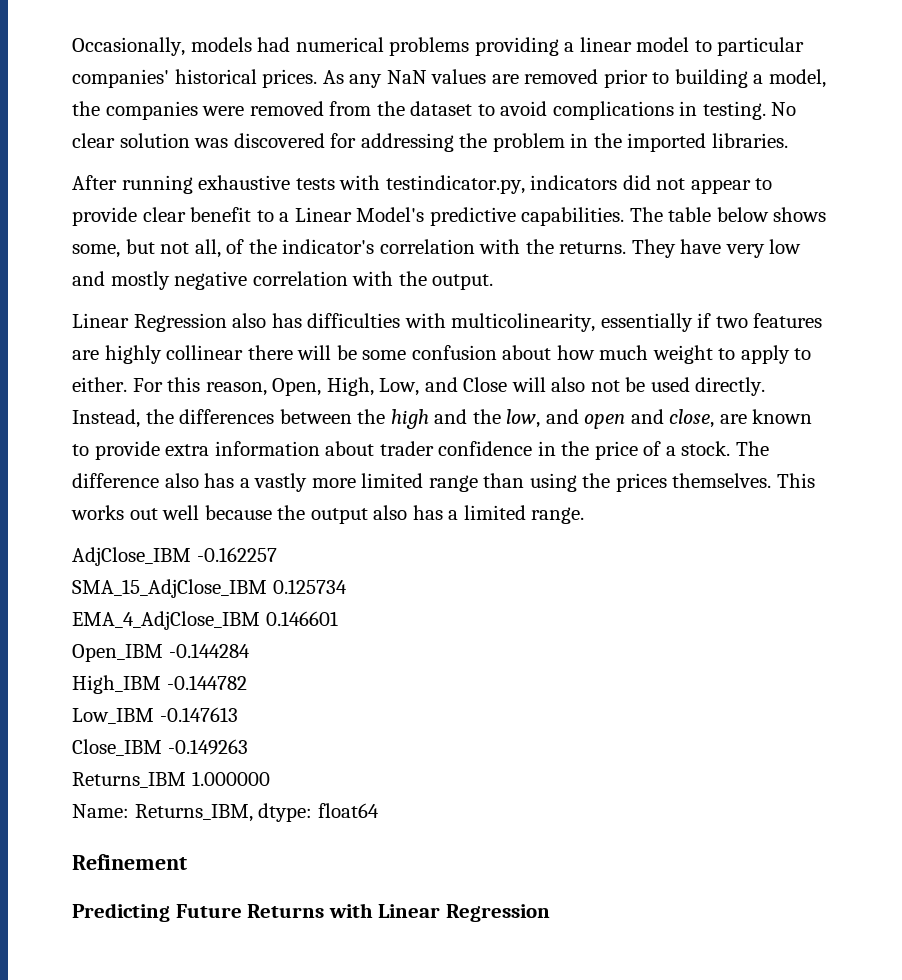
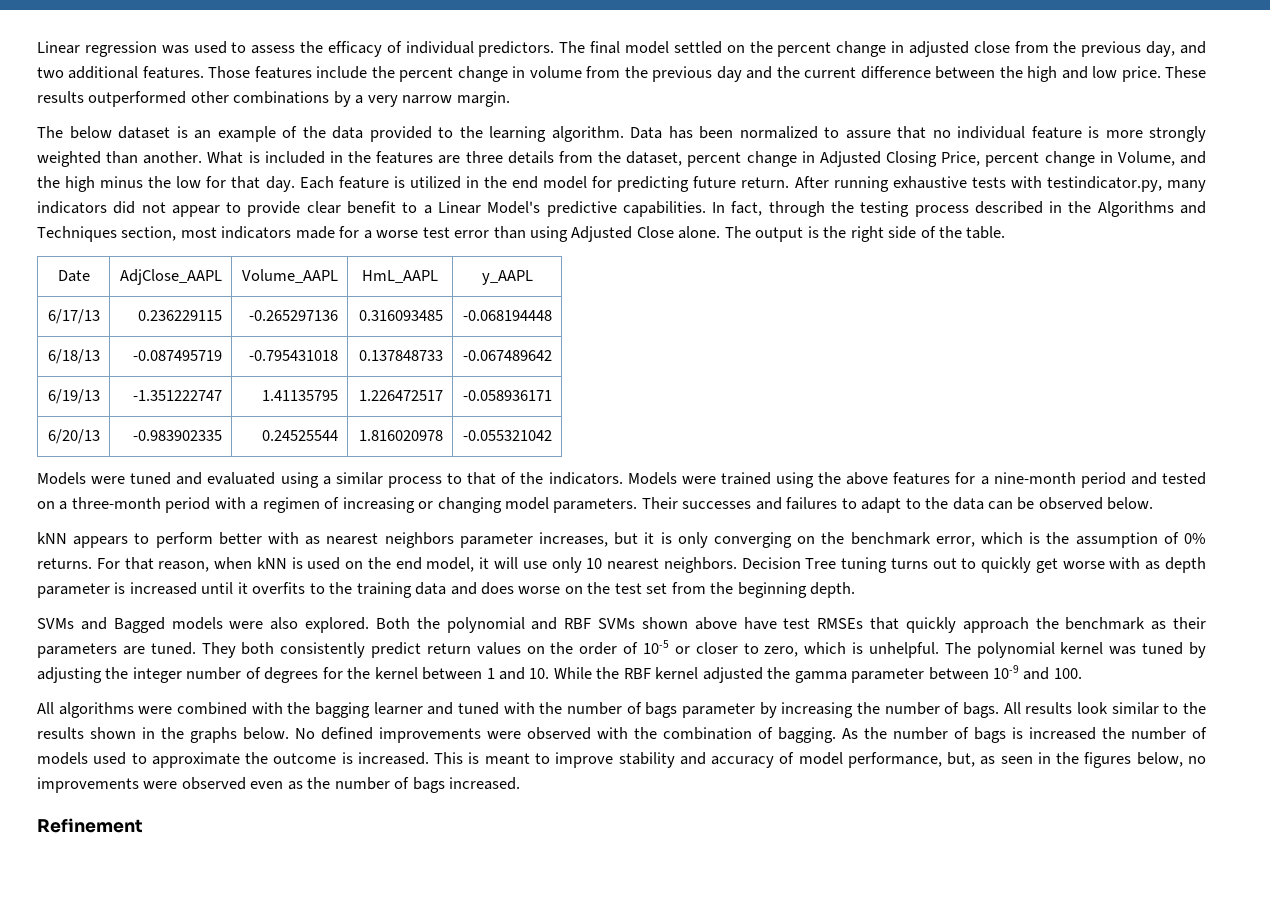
- Occasionally, models had numerical problems providing a linear model to particular companies' historical prices. As any NaN values are removed prior to building a model, the companies were removed from the dataset to avoid complications in testing. No clear solution was discovered for addressing the problem in the imported libraries.
- After running exhaustive tests with testindicator.py, indicators did not appear to provide clear benefit to a Linear Model's predictive capabilities.
+ Linear regression was used to assess the efficacy of individual predictors. The final model settled on the percent change in adjusted close from the previous day, and two additional features. Those features include the percent change in volume from the previous day and the current difference between the high and low price. These results outperformed other combinations by a very narrow margin.
+ The below dataset is an example of the data provided to the learning algorithm. Data has been normalized to assure that no individual feature is more strongly weighted than another. What is included in the features are three details from the dataset, percent change in Adjusted Closing Price, percent change in Volume, and the high minus the low for that day. Each feature is utilized in the end model for predicting future return. After running exhaustive tests with testindicator.py, many indicators did not appear to provide clear benefit to a Linear Model's predictive capabilities.
- The table below shows some, but not all, of the indicator's correlation with the returns. They have very low and mostly negative correlation with the output.
- Linear Regression also has difficulties with multicolinearity, essentially if two features are highly collinear there will be some confusion about how much weight to apply to either. For this reason, Open, High, Low, and Close will also not be used directly. Instead, the differences between the high and the low, and open and close, are known to provide extra information about trader confidence in the price of a stock. The difference also has a vastly more limited range than using the prices themselves. This works out well because the output also has a limited range.
- AdjClose_IBM -0.162257
- SMA_15_AdjClose_IBM 0.125734
- EMA_4_AdjClose_IBM 0.146601
- Open_IBM -0.144284
- High_IBM -0.144782
- Low_IBM -0.147613
- Close_IBM -0.149263
- Returns_IBM 1.000000
- Name: Returns_IBM, dtype: float64
+ In fact, through the testing process described in the Algorithms and Techniques section, most indicators made for a worse test error than using Adjusted Close alone. The output is the right side of the table.
+ Date | AdjClose_AAPL | Volume_AAPL | HmL_AAPL | y_AAPL
+ 6/17/13 | 0.236229115 | -0.265297136 | 0.316093485 | -0.068194448
+ 6/18/13 | -0.087495719 | -0.795431018 | 0.137848733 | -0.067489642
+ 6/19/13 | -1.351222747 | 1.41135795 | 1.226472517 | -0.058936171
+ 6/20/13 | -0.983902335 | 0.24525544 | 1.816020978 | -0.055321042
+ Models were tuned and evaluated using a similar process to that of the indicators. Models were trained using the above features for a nine-month period and tested on a three-month period with a regimen of increasing or changing model parameters. Their successes and failures to adapt to the data can be observed below.
+ kNN appears to perform better with as nearest neighbors parameter increases, but it is only converging on the benchmark error, which is the assumption of 0% returns. For that reason, when kNN is used on the end model, it will use only 10 nearest neighbors. Decision Tree tuning turns out to quickly get worse with as depth parameter is increased until it overfits to the training data and does worse on the test set from the beginning depth.
+ SVMs and Bagged models were also explored. Both the polynomial and RBF SVMs shown above have test RMSEs that quickly approach the benchmark as their parameters are tuned. They both consistently predict return values on the order of 10-5 or closer to zero, which is unhelpful. The polynomial kernel was tuned by adjusting the integer number of degrees for the kernel between 1 and 10. While the RBF kernel adjusted the gamma parameter between 10-9 and 100.
+ All algorithms were combined with the bagging learner and tuned with the number of bags parameter by increasing the number of bags. All results look similar to the results shown in the graphs below. No defined improvements were observed with the combination of bagging. As the number of bags is increased the number of models used to approximate the outcome is increased. This is meant to improve stability and accuracy of model performance, but, as seen in the figures below, no improvements were observed even as the number of bags increased.
  Refinement
- Predicting Future Returns with Linear Regression

